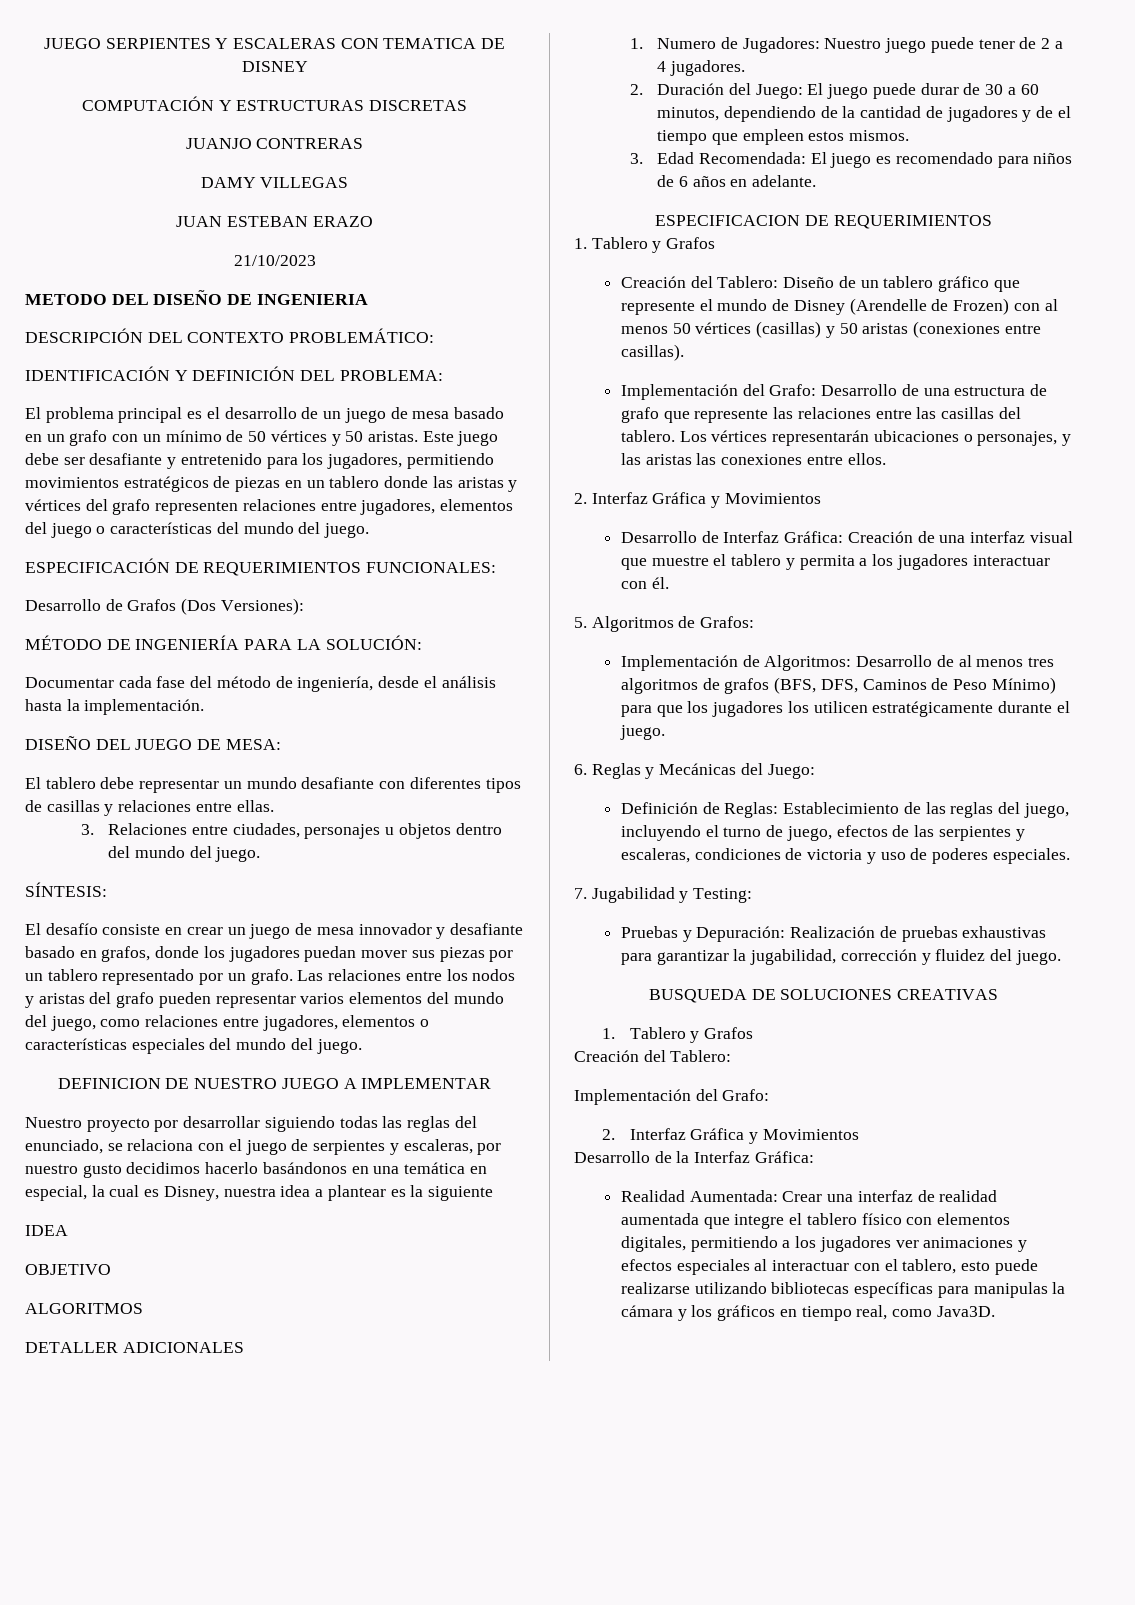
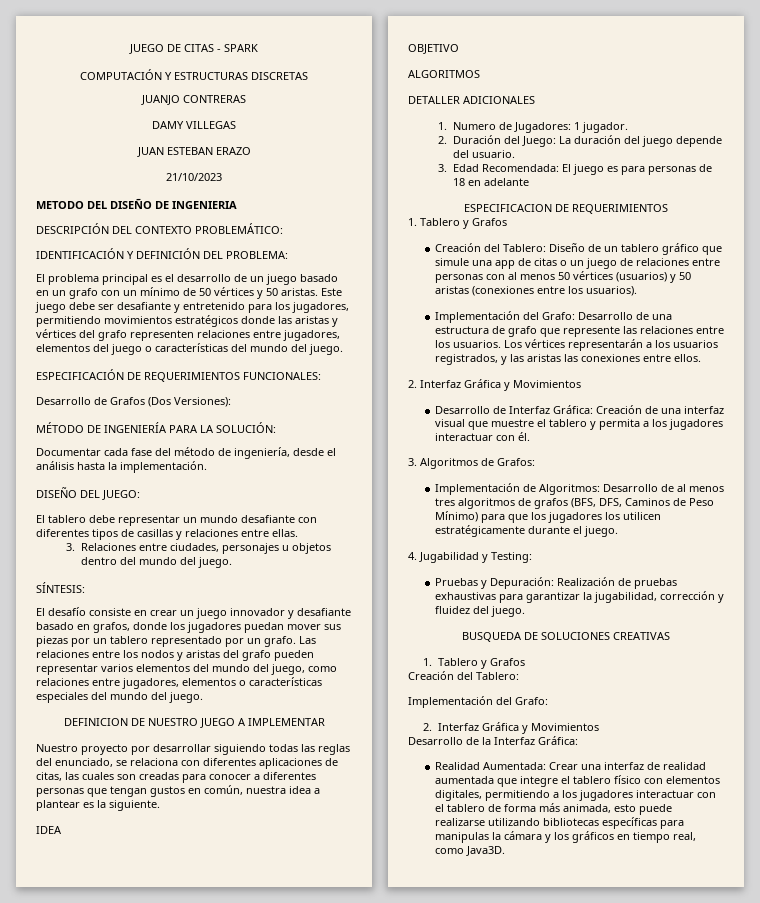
- JUEGO SERPIENTES Y ESCALERAS CON TEMATICA DE DISNEY
+ JUEGO DE CITAS - SPARK
- El problema principal es el desarrollo de un juego de mesa basado en un grafo con un mínimo de 50 vértices y 50 aristas.
+ El problema principal es el desarrollo de un juego basado en un grafo con un mínimo de 50 vértices y 50 aristas.
- Este juego debe ser desafiante y entretenido para los jugadores, permitiendo movimientos estratégicos de piezas en un tablero donde las aristas y vértices del grafo representen relaciones entre jugadores, elementos del juego o características del mundo del juego.
+ Este juego debe ser desafiante y entretenido para los jugadores, permitiendo movimientos estratégicos donde las aristas y vértices del grafo representen relaciones entre jugadores, elementos del juego o características del mundo del juego.
- DISEÑO DEL JUEGO DE MESA:
+ DISEÑO DEL JUEGO:
- El desafío consiste en crear un juego de mesa innovador y desafiante basado en grafos, donde los jugadores puedan mover sus piezas por un tablero representado por un grafo.
+ El desafío consiste en crear un juego innovador y desafiante basado en grafos, donde los jugadores puedan mover sus piezas por un tablero representado por un grafo.
- Nuestro proyecto por desarrollar siguiendo todas las reglas del enunciado, se relaciona con el juego de serpientes y escaleras, por nuestro gusto decidimos hacerlo basándonos en una temática en especial, la cual es Disney, nuestra idea a plantear es la siguiente
+ Nuestro proyecto por desarrollar siguiendo todas las reglas del enunciado, se relaciona con diferentes aplicaciones de citas, las cuales son creadas para conocer a diferentes personas que tengan gustos en común, nuestra idea a plantear es la siguiente.
- 1. Numero de Jugadores: Nuestro juego puede tener de 2 a 4 jugadores.
- 2. Duración del Juego: El juego puede durar de 30 a 60 minutos, dependiendo de la cantidad de jugadores y de el tiempo que empleen estos mismos.
+ 1. Numero de Jugadores: 1 jugador.
+ 2. Duración del Juego: La duración del juego depende del usuario.
- 3. Edad Recomendada: El juego es recomendado para niños de 6 años en adelante.
+ 3. Edad Recomendada: El juego es para personas de 18 en adelante
- Creación del Tablero: Diseño de un tablero gráfico que represente el mundo de Disney (Arendelle de Frozen) con al menos 50 vértices (casillas) y 50 aristas (conexiones entre casillas).
+ Creación del Tablero: Diseño de un tablero gráfico que simule una app de citas o un juego de relaciones entre personas con al menos 50 vértices (usuarios) y 50 aristas (conexiones entre los usuarios).
- Implementación del Grafo: Desarrollo de una estructura de grafo que represente las relaciones entre las casillas del tablero. Los vértices representarán ubicaciones o personajes, y las aristas las conexiones entre ellos.
+ Implementación del Grafo: Desarrollo de una estructura de grafo que represente las relaciones entre los usuarios. Los vértices representarán a los usuarios registrados, y las aristas las conexiones entre ellos.
- 5. Algoritmos de Grafos:
+ 3. Algoritmos de Grafos:
- 6. Reglas y Mecánicas del Juego:
- Definición de Reglas: Establecimiento de las reglas del juego, incluyendo el turno de juego, efectos de las serpientes y escaleras, condiciones de victoria y uso de poderes especiales.
- 7. Jugabilidad y Testing:
+ 4. Jugabilidad y Testing:
- Realidad Aumentada: Crear una interfaz de realidad aumentada que integre el tablero físico con elementos digitales, permitiendo a los jugadores ver animaciones y efectos especiales al interactuar con el tablero, esto puede realizarse utilizando bibliotecas específicas para manipulas la cámara y los gráficos en tiempo real, como Java3D.
+ Realidad Aumentada: Crear una interfaz de realidad aumentada que integre el tablero físico con elementos digitales, permitiendo a los jugadores interactuar con el tablero de forma más animada, esto puede realizarse utilizando bibliotecas específicas para manipulas la cámara y los gráficos en tiempo real, como Java3D.

